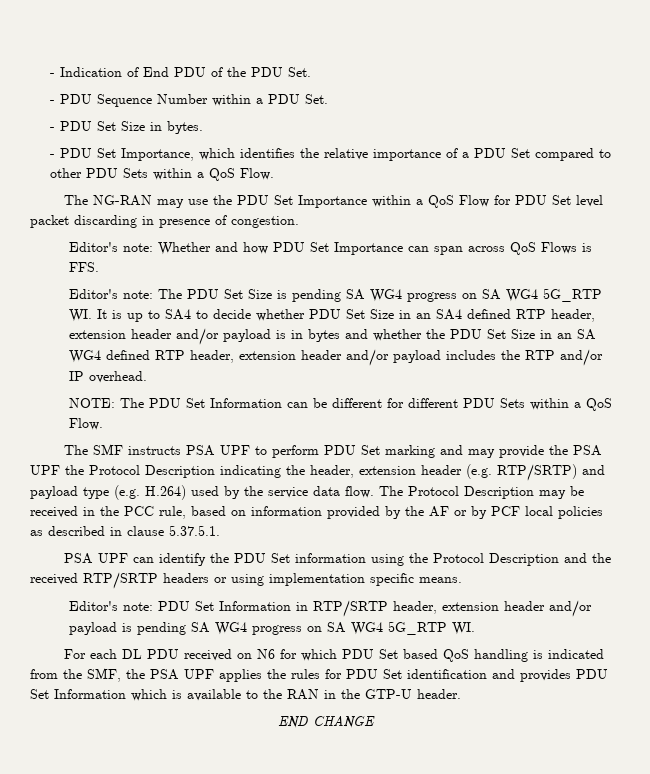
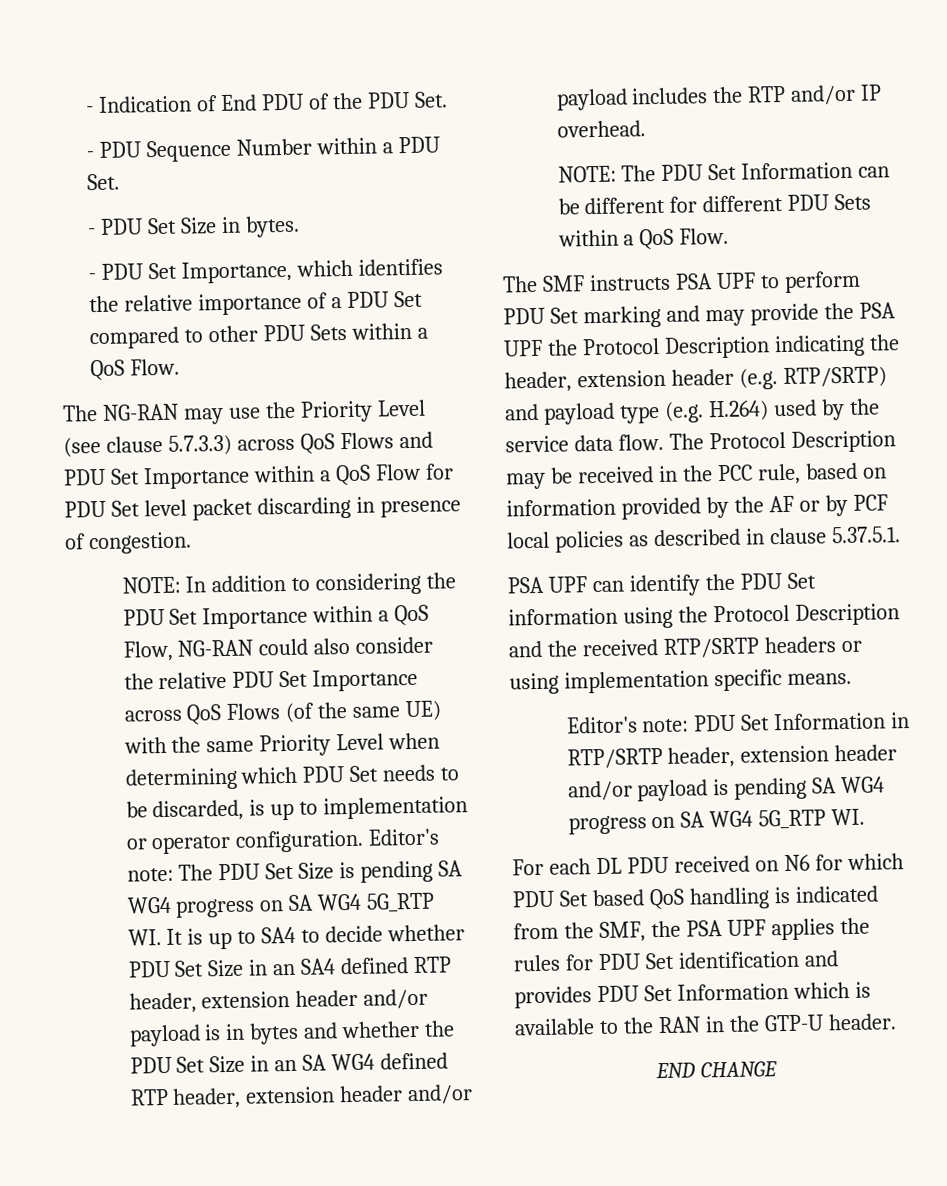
- The NG-RAN may use the PDU Set Importance within a QoS Flow for PDU Set level packet discarding in presence of congestion.
+ The NG-RAN may use the Priority Level (see clause 5.7.3.3) across QoS Flows and PDU Set Importance within a QoS Flow for PDU Set level packet discarding in presence of congestion.
- Editor's note: Whether and how PDU Set Importance can span across QoS Flows is FFS.
- Editor's note:
+ NOTE: In addition to considering the PDU Set Importance within a QoS Flow, NG-RAN could also consider the relative PDU Set Importance across QoS Flows (of the same UE) with the same Priority Level when determining which PDU Set needs to be discarded, is up to implementation or operator configuration. Editor's note:

